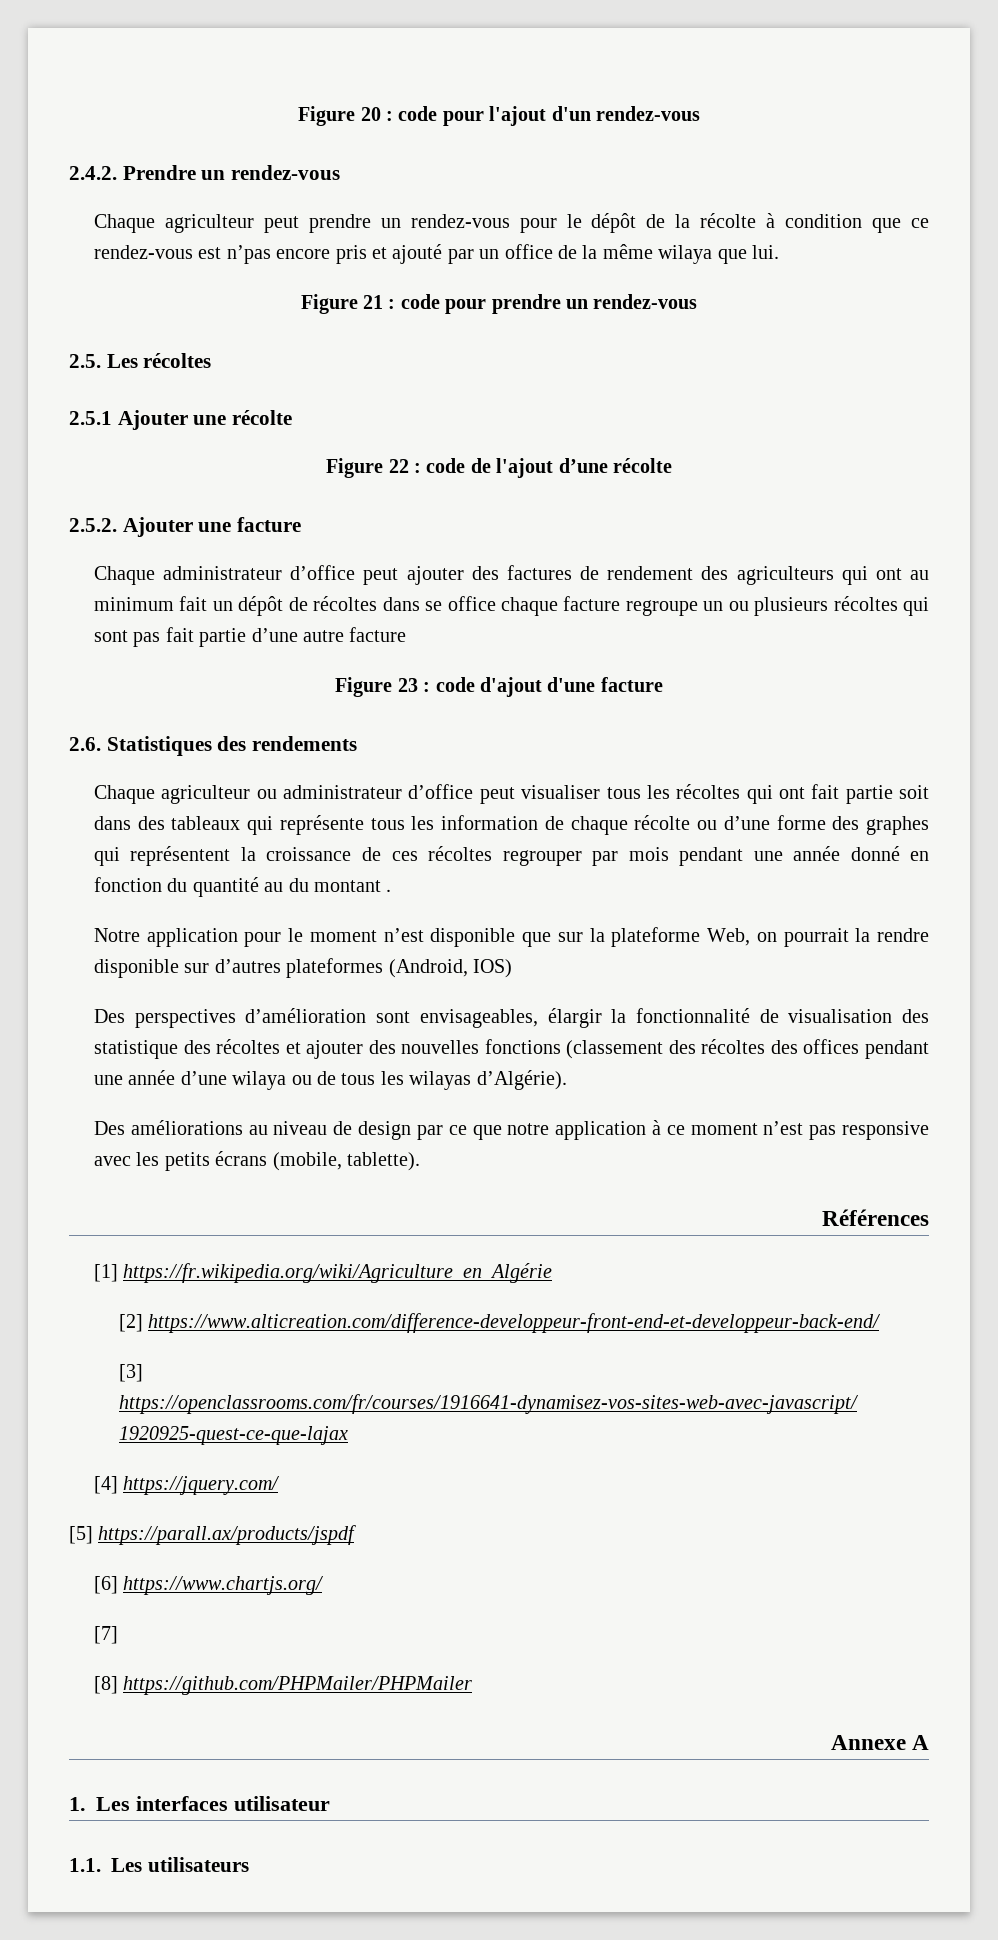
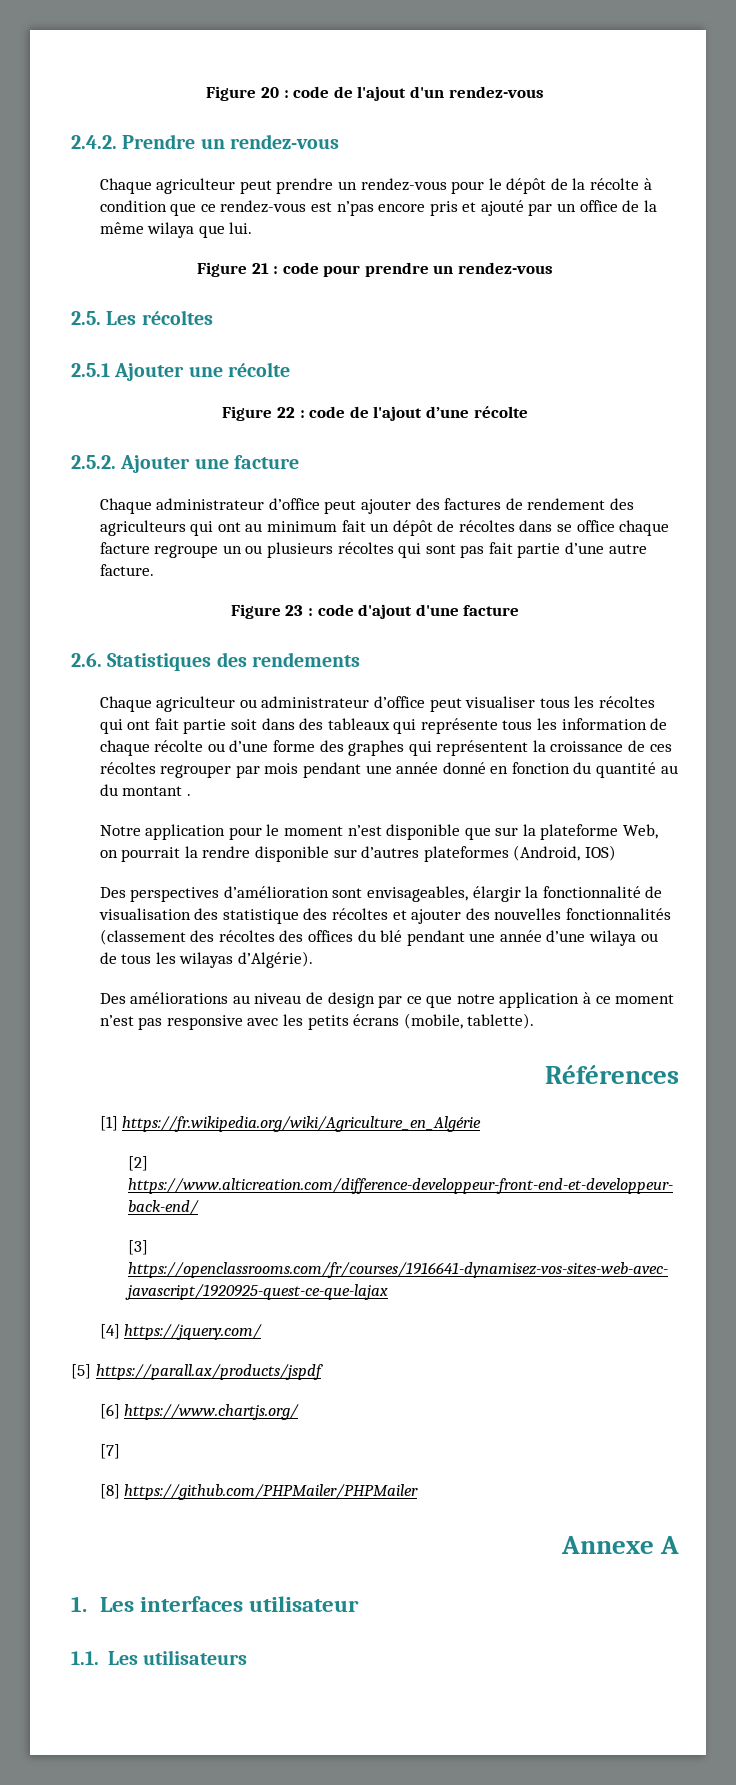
- Figure 20 : code pour l'ajout d'un rendez-vous
+ Figure 20 : code de l'ajout d'un rendez-vous
- Chaque administrateur d’office peut ajouter des factures de rendement des agriculteurs qui ont au minimum fait un dépôt de récoltes dans se office chaque facture regroupe un ou plusieurs récoltes qui sont pas fait partie d’une autre facture
+ Chaque administrateur d’office peut ajouter des factures de rendement des agriculteurs qui ont au minimum fait un dépôt de récoltes dans se office chaque facture regroupe un ou plusieurs récoltes qui sont pas fait partie d’une autre facture.
- Des perspectives d’amélioration sont envisageables, élargir la fonctionnalité de visualisation des statistique des récoltes et ajouter des nouvelles fonctions (classement des récoltes des offices pendant une année d’une wilaya ou de tous les wilayas d’Algérie).
+ Des perspectives d’amélioration sont envisageables, élargir la fonctionnalité de visualisation des statistique des récoltes et ajouter des nouvelles fonctionnalités (classement des récoltes des offices du blé pendant une année d’une wilaya ou de tous les wilayas d’Algérie).

